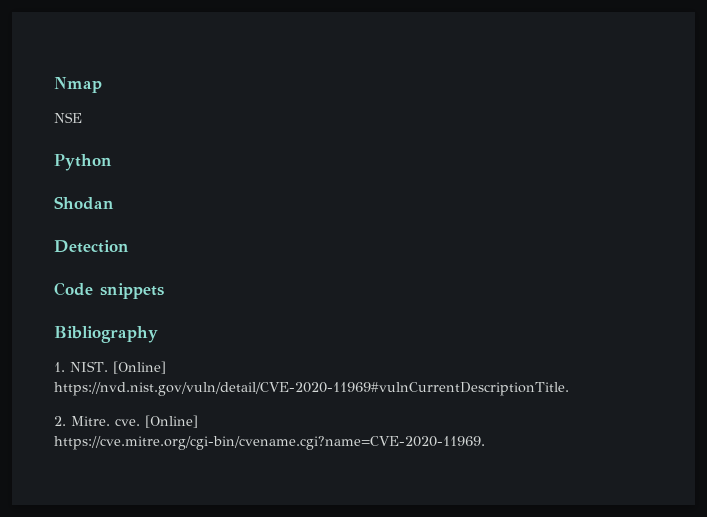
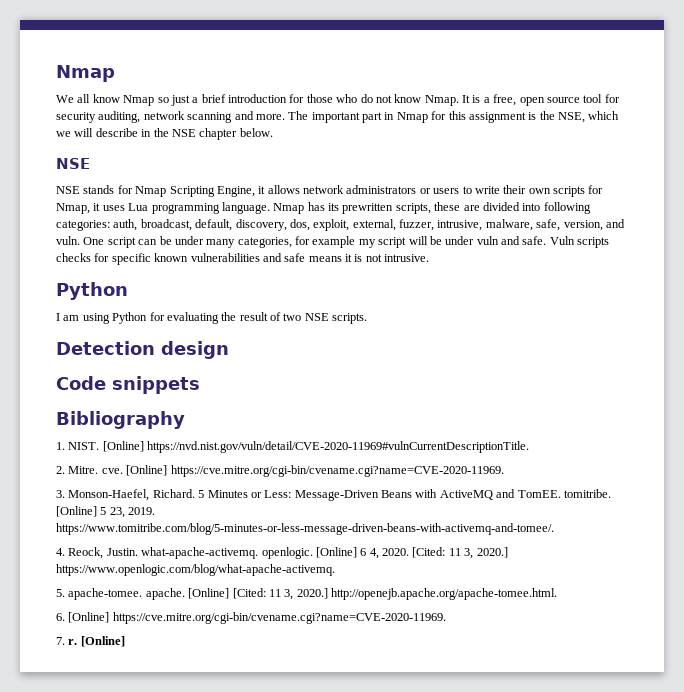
+ We all know Nmap so just a brief introduction for those who do not know Nmap. It is a free, open source tool for security auditing, network scanning and more. The important part in Nmap for this assignment is the NSE, which we will describe in the NSE chapter below.
  NSE
+ NSE stands for Nmap Scripting Engine, it allows network administrators or users to write their own scripts for Nmap, it uses Lua programming language. Nmap has its prewritten scripts, these are divided into following categories: auth, broadcast, default, discovery, dos, exploit, external, fuzzer, intrusive, malware, safe, version, and vuln. One script can be under many categories, for example my script will be under vuln and safe. Vuln scripts checks for specific known vulnerabilities and safe means it is not intrusive.
  Python
- Shodan
+ I am using Python for evaluating the result of two NSE scripts.
- Detection
+ Detection design
+ 3. Monson-Haefel, Richard. 5 Minutes or Less: Message-Driven Beans with ActiveMQ and TomEE. tomitribe. [Online] 5 23, 2019. https://www.tomitribe.com/blog/5-minutes-or-less-message-driven-beans-with-activemq-and-tomee/.
+ 4. Reock, Justin. what-apache-activemq. openlogic. [Online] 6 4, 2020. [Cited: 11 3, 2020.] https://www.openlogic.com/blog/what-apache-activemq.
+ 5. apache-tomee. apache. [Online] [Cited: 11 3, 2020.] http://openejb.apache.org/apache-tomee.html.
+ 6. [Online] https://cve.mitre.org/cgi-bin/cvename.cgi?name=CVE-2020-11969.
+ 7. r. [Online]

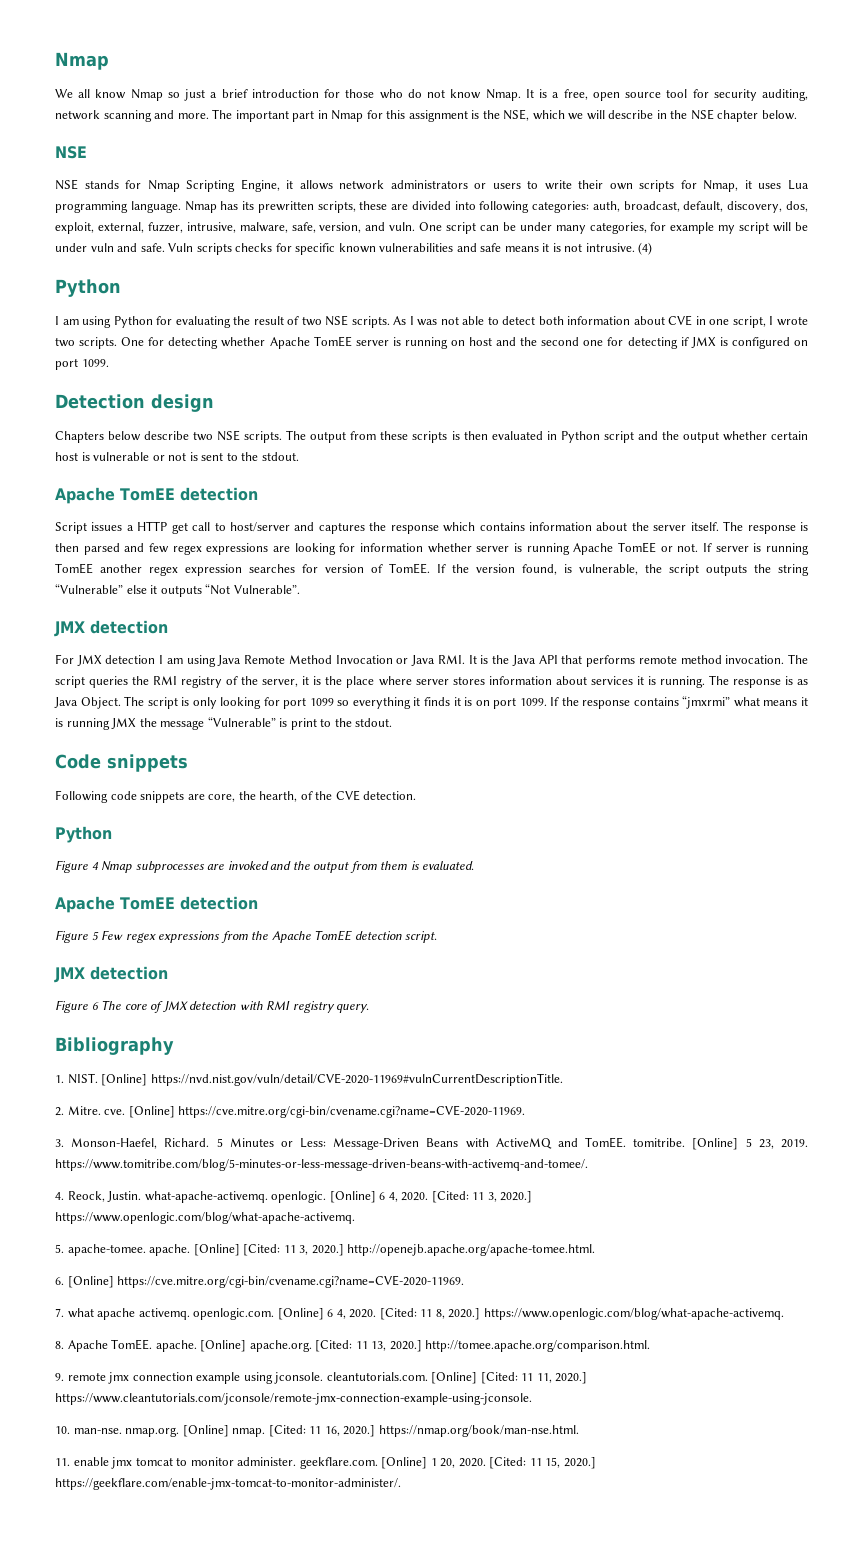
+ (4)
- I am using Python for evaluating the result of two NSE scripts.
+ I am using Python for evaluating the result of two NSE scripts. As I was not able to detect both information about CVE in one script, I wrote two scripts. One for detecting whether Apache TomEE server is running on host and the second one for detecting if JMX is configured on port 1099.
  Detection design
+ Chapters below describe two NSE scripts. The output from these scripts is then evaluated in Python script and the output whether certain host is vulnerable or not is sent to the stdout.
+ Apache TomEE detection
+ Script issues a HTTP get call to host/server and captures the response which contains information about the server itself. The response is then parsed and few regex expressions are looking for information whether server is running Apache TomEE or not. If server is running TomEE another regex expression searches for version of TomEE. If the version found, is vulnerable, the script outputs the string “Vulnerable” else it outputs “Not Vulnerable”.
+ JMX detection
+ For JMX detection I am using Java Remote Method Invocation or Java RMI. It is the Java API that performs remote method invocation. The script queries the RMI registry of the server, it is the place where server stores information about services it is running. The response is as Java Object. The script is only looking for port 1099 so everything it finds it is on port 1099. If the response contains “jmxrmi” what means it is running JMX the message “Vulnerable” is print to the stdout.
  Code snippets
+ Following code snippets are core, the hearth, of the CVE detection.
+ Python
+ Figure 4 Nmap subprocesses are invoked and the output from them is evaluated.
+ Apache TomEE detection
+ Figure 5 Few regex expressions from the Apache TomEE detection script.
+ JMX detection
+ Figure 6 The core of JMX detection with RMI registry query.
- 7. r. [Online]
+ 7. what apache activemq. openlogic.com. [Online] 6 4, 2020. [Cited: 11 8, 2020.] https://www.openlogic.com/blog/what-apache-activemq.
+ 8. Apache TomEE. apache. [Online] apache.org. [Cited: 11 13, 2020.] http://tomee.apache.org/comparison.html.
+ 9. remote jmx connection example using jconsole. cleantutorials.com. [Online] [Cited: 11 11, 2020.] https://www.cleantutorials.com/jconsole/remote-jmx-connection-example-using-jconsole.
+ 10. man-nse. nmap.org. [Online] nmap. [Cited: 11 16, 2020.] https://nmap.org/book/man-nse.html.
+ 11. enable jmx tomcat to monitor administer. geekflare.com. [Online] 1 20, 2020. [Cited: 11 15, 2020.] https://geekflare.com/enable-jmx-tomcat-to-monitor-administer/.

